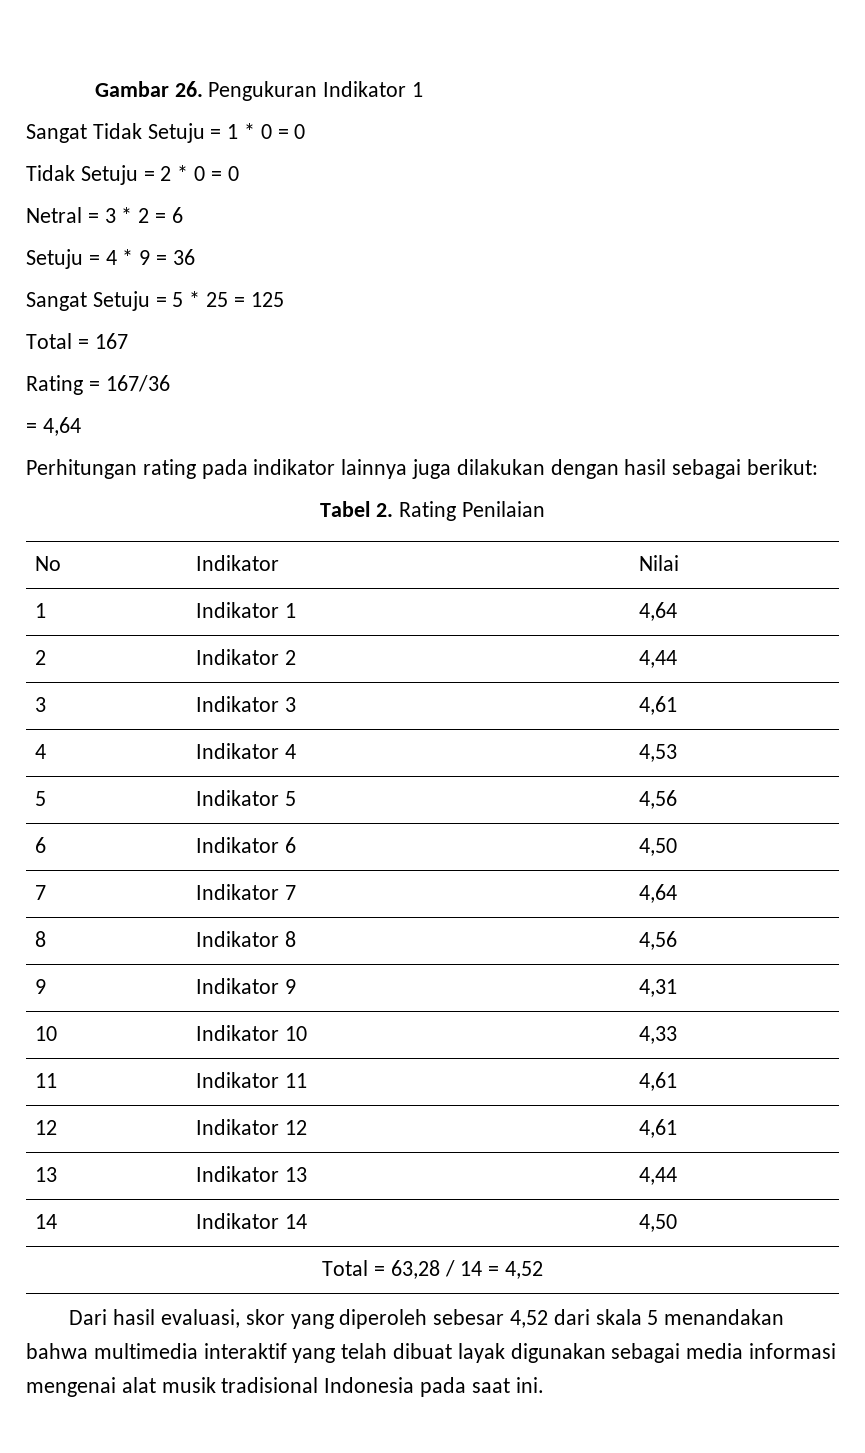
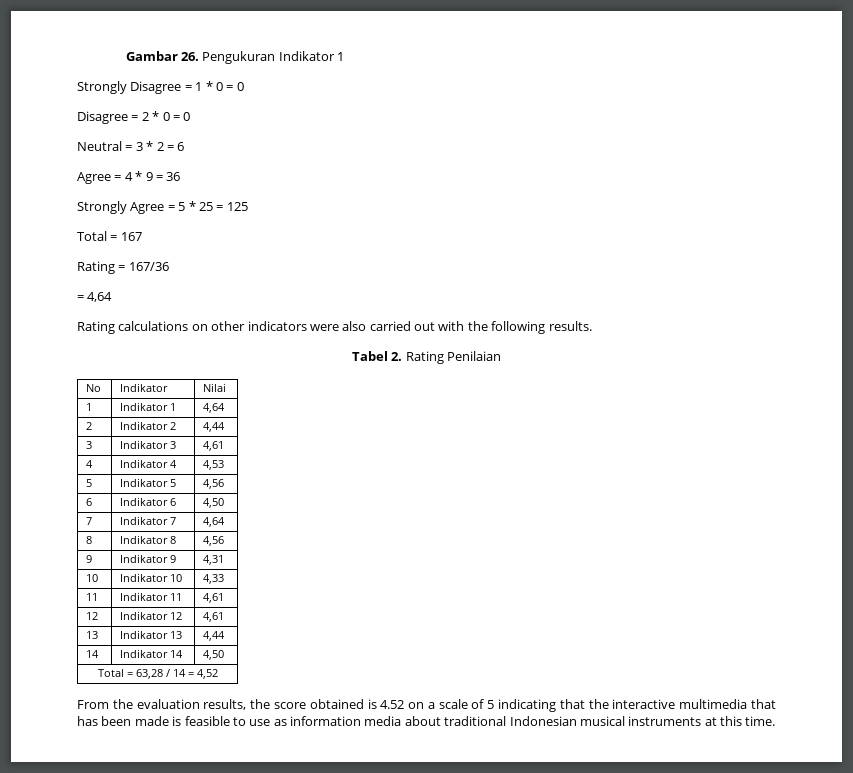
- Sangat Tidak Setuju = 1 * 0 = 0
+ Strongly Disagree = 1 * 0 = 0
- Tidak Setuju = 2 * 0 = 0
+ Disagree = 2 * 0 = 0
- Netral = 3 * 2 = 6
+ Neutral = 3 * 2 = 6
- Setuju = 4 * 9 = 36
+ Agree = 4 * 9 = 36
- Sangat Setuju = 5 * 25 = 125
+ Strongly Agree = 5 * 25 = 125
- Perhitungan rating pada indikator lainnya juga dilakukan dengan hasil sebagai berikut:
+ Rating calculations on other indicators were also carried out with the following results.
- Dari hasil evaluasi, skor yang diperoleh sebesar 4,52 dari skala 5 menandakan bahwa multimedia interaktif yang telah dibuat layak digunakan sebagai media informasi mengenai alat musik tradisional Indonesia pada saat ini.
+ From the evaluation results, the score obtained is 4.52 on a scale of 5 indicating that the interactive multimedia that has been made is feasible to use as information media about traditional Indonesian musical instruments at this time.

